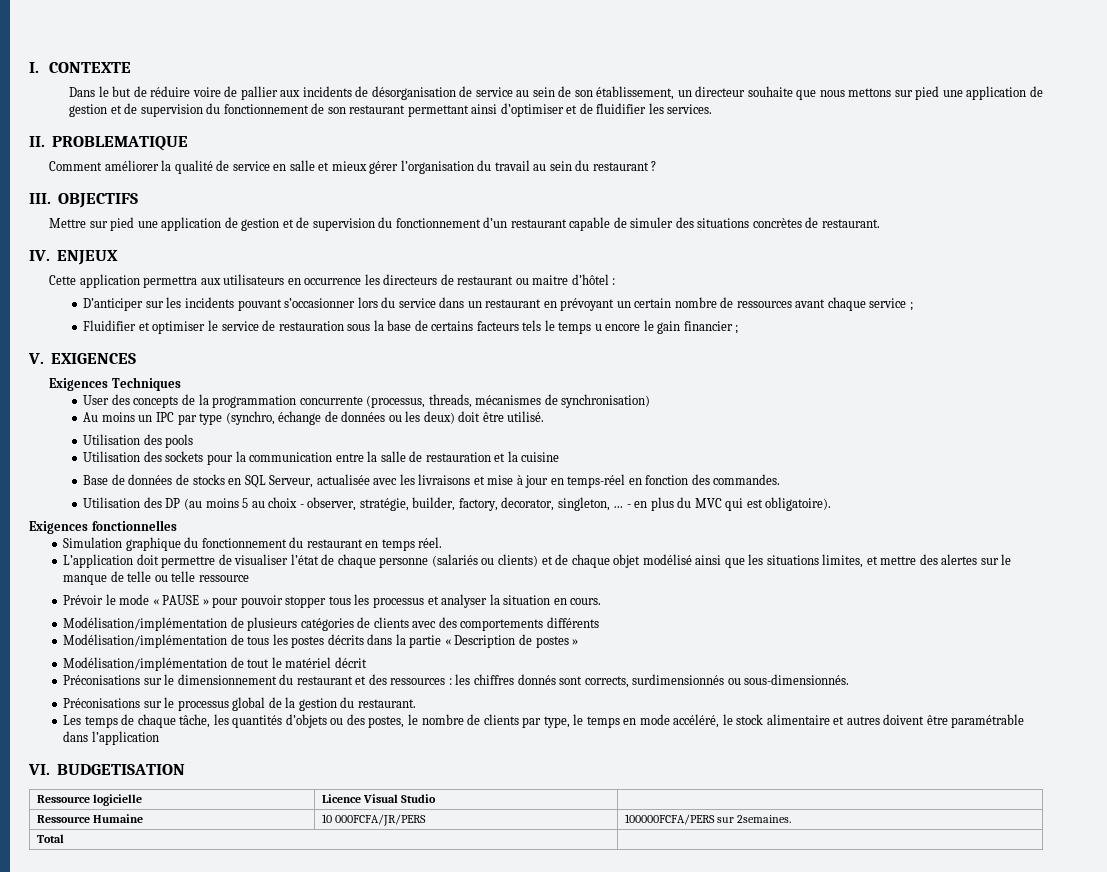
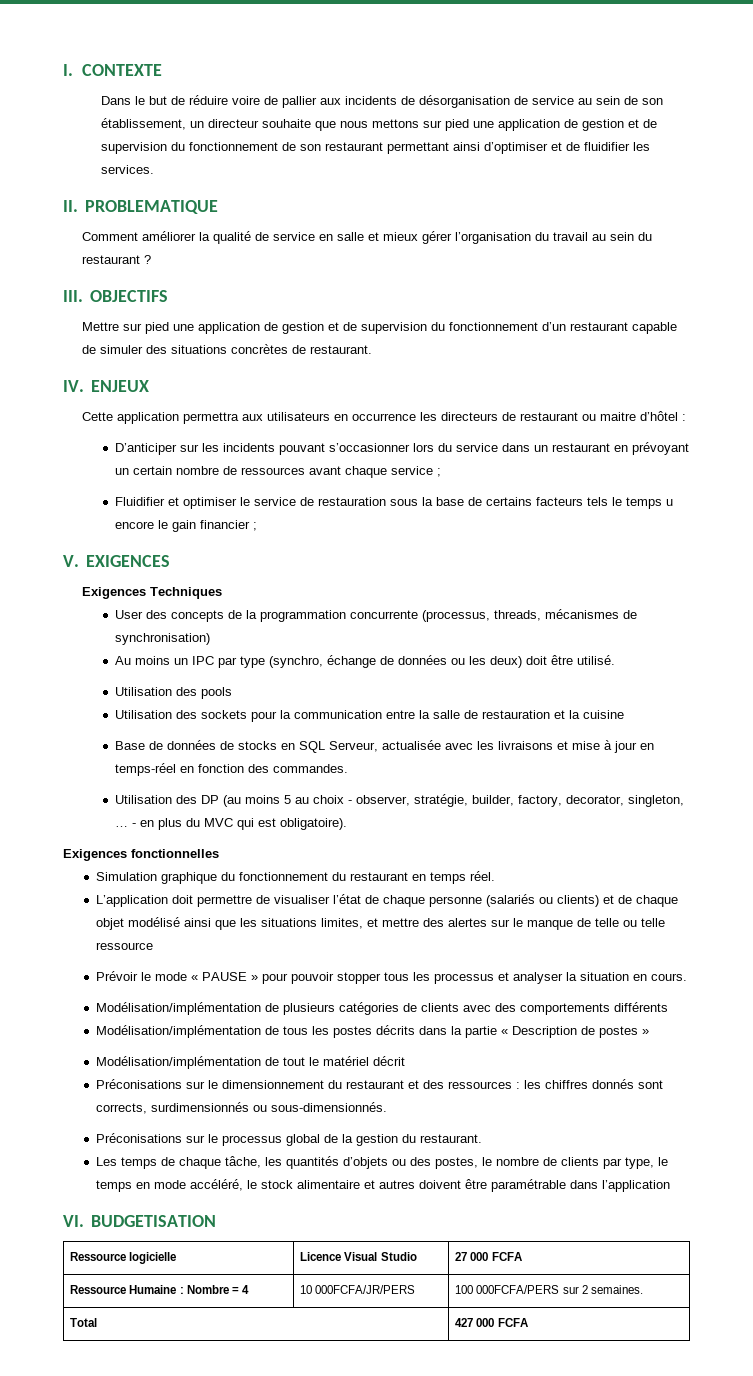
- Ressource logicielle | Licence Visual Studio |
+ Ressource logicielle | Licence Visual Studio | 27 000 FCFA
- Ressource Humaine | 10 000FCFA/JR/PERS | 100000FCFA/PERS sur 2semaines.
- Total |
+ Ressource Humaine : Nombre = 4 | 10 000FCFA/JR/PERS | 100 000FCFA/PERS sur 2 semaines.
+ Total | 427 000 FCFA

